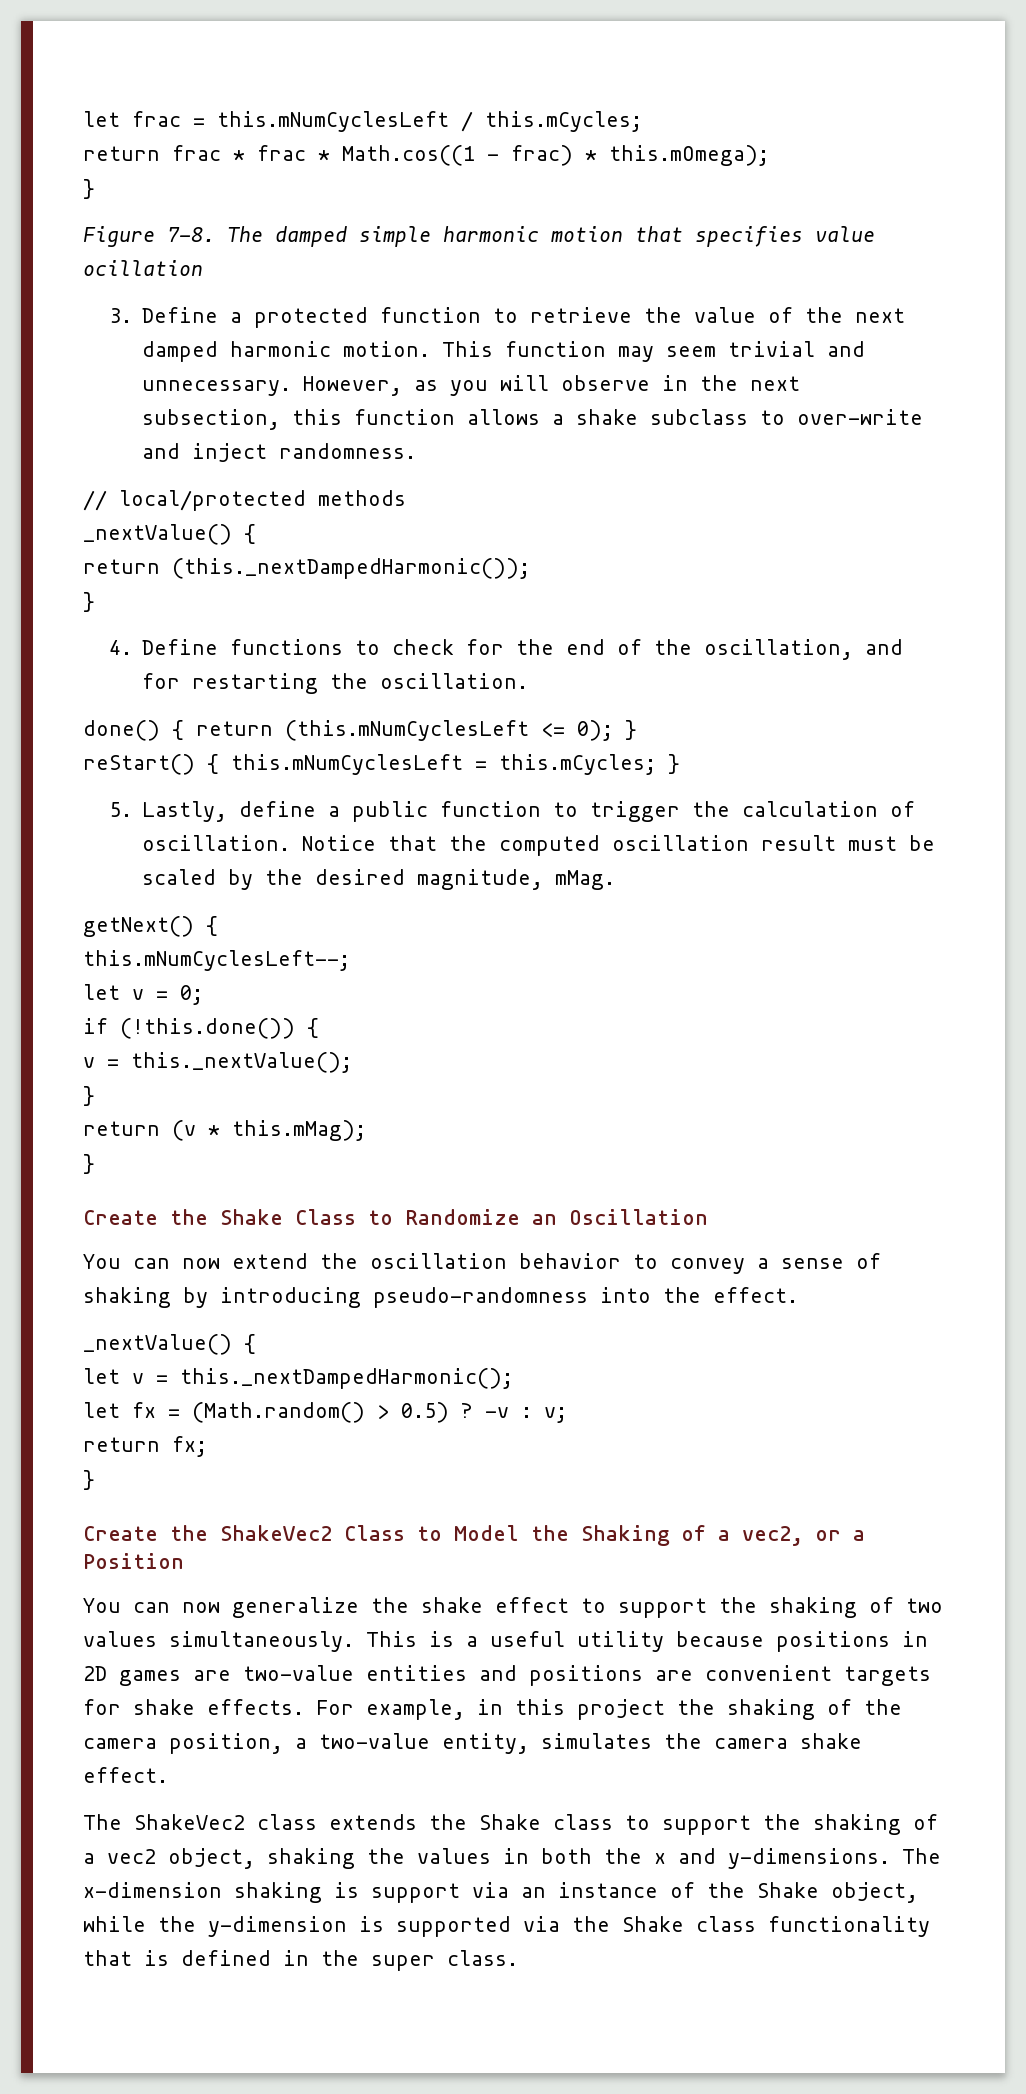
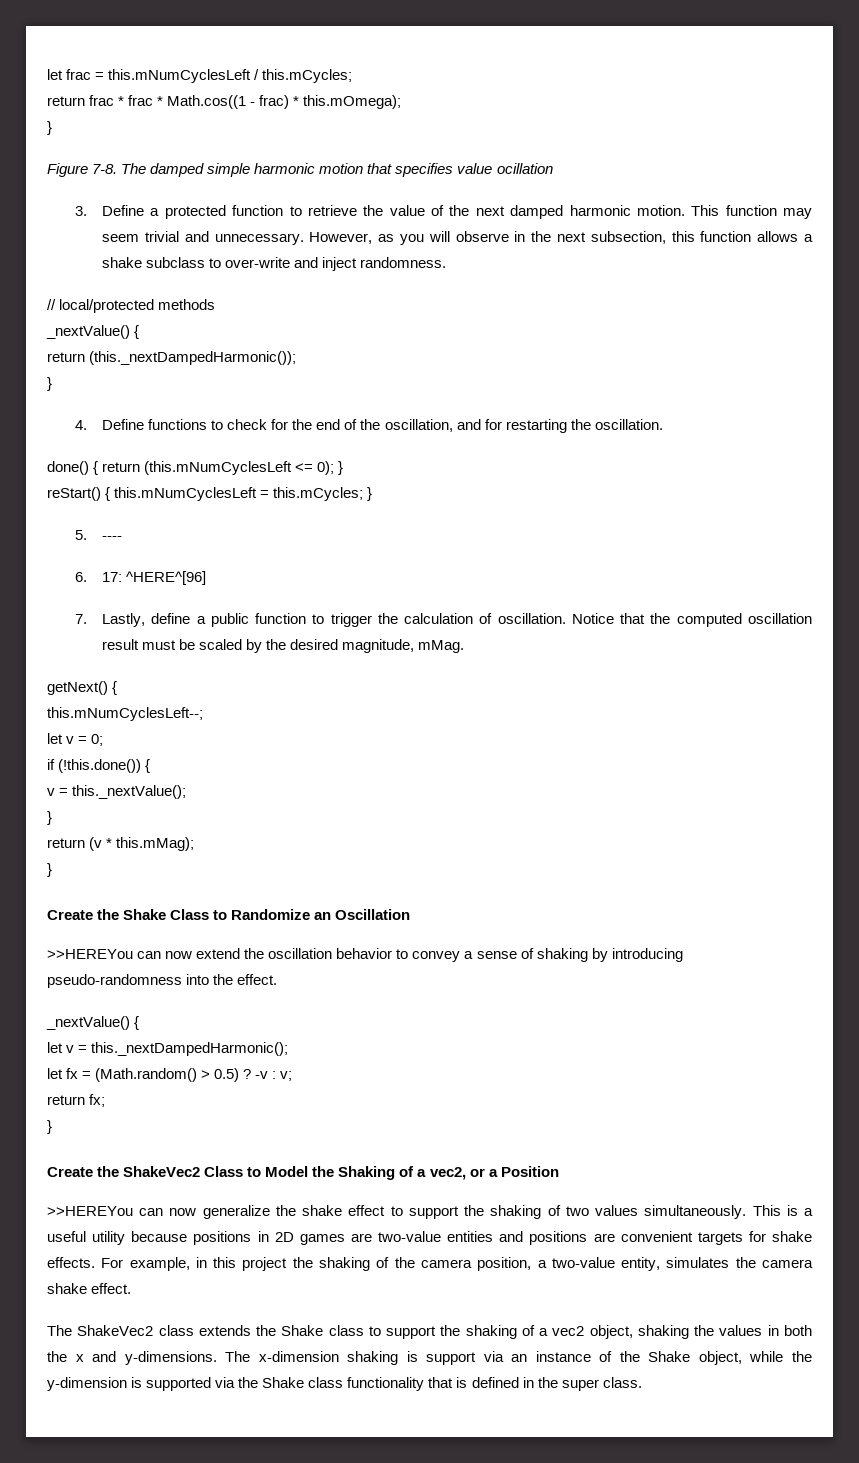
- 5. Lastly, define a public function to trigger the calculation of oscillation.
+ 5. ----
+ 6. 17: ^HERE^[96]
+ 7. Lastly, define a public function to trigger the calculation of oscillation.
- You can now extend the oscillation behavior to convey a sense of shaking by introducing pseudo-randomness into the effect.
+ >>HEREYou can now extend the oscillation behavior to convey a sense of shaking by introducing pseudo-randomness into the effect.
- You can now generalize the shake effect to support the shaking of two values simultaneously.
+ >>HEREYou can now generalize the shake effect to support the shaking of two values simultaneously.

